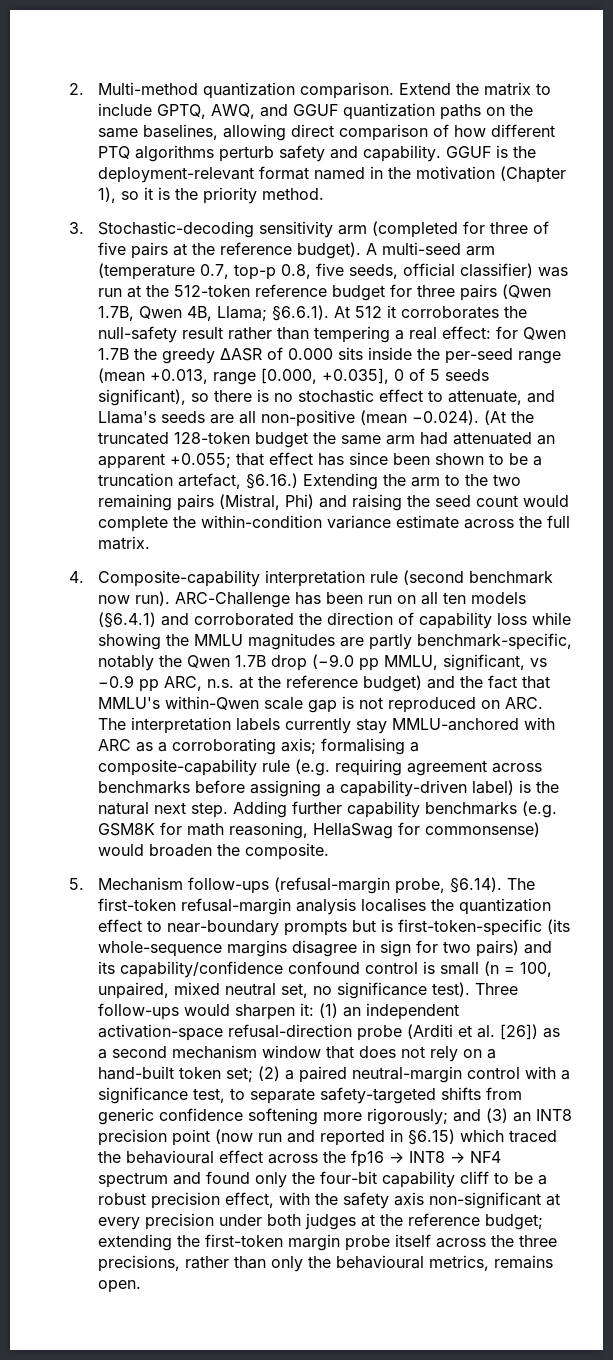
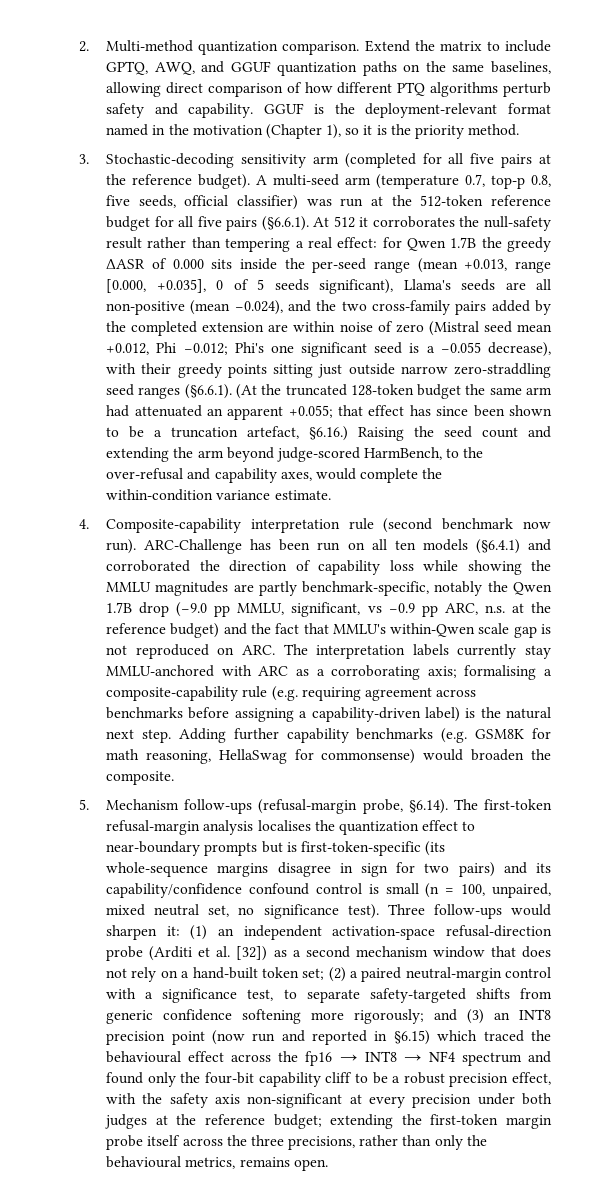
- 3. Stochastic-decoding sensitivity arm (completed for three of five pairs at the reference budget).
+ 3. Stochastic-decoding sensitivity arm (completed for all five pairs at the reference budget).
- A multi-seed arm (temperature 0.7, top-p 0.8, five seeds, official classifier) was run at the 512-token reference budget for three pairs (Qwen 1.7B, Qwen 4B, Llama; §6.6.1). At 512 it corroborates the null-safety result rather than tempering a real effect:
+ A multi-seed arm (temperature 0.7, top-p 0.8, five seeds, official classifier) was run at the 512-token reference budget for all five pairs (§6.6.1). At 512 it corroborates the null-safety result rather than tempering a real effect:
- for Qwen 1.7B the greedy ΔASR of 0.000 sits inside the per-seed range (mean +0.013, range [0.000, +0.035], 0 of 5 seeds significant), so there is no stochastic effect to attenuate, and Llama's seeds are all non-positive (mean −0.024). (At the truncated 128-token budget the same arm had attenuated an apparent +0.055;
+ for Qwen 1.7B the greedy ΔASR of 0.000 sits inside the per-seed range (mean +0.013, range [0.000, +0.035], 0 of 5 seeds significant), Llama's seeds are all non-positive (mean −0.024), and the two cross-family pairs added by the completed extension are within noise of zero (Mistral seed mean +0.012, Phi −0.012; Phi's one significant seed is a −0.055 decrease), with their greedy points sitting just outside narrow zero-straddling seed ranges (§6.6.1). (At the truncated 128-token budget the same arm had attenuated an apparent +0.055;
- that effect has since been shown to be a truncation artefact, §6.16.) Extending the arm to the two remaining pairs (Mistral, Phi) and raising the seed count would complete the within-condition variance estimate across the full matrix.
+ that effect has since been shown to be a truncation artefact, §6.16.) Raising the seed count and extending the arm beyond judge-scored HarmBench, to the over-refusal and capability axes, would complete the within-condition variance estimate.
- (1) an independent activation-space refusal-direction probe (Arditi et al. [26]) as a second mechanism window that does not rely on a hand-built token set;
+ (1) an independent activation-space refusal-direction probe (Arditi et al. [32]) as a second mechanism window that does not rely on a hand-built token set;

